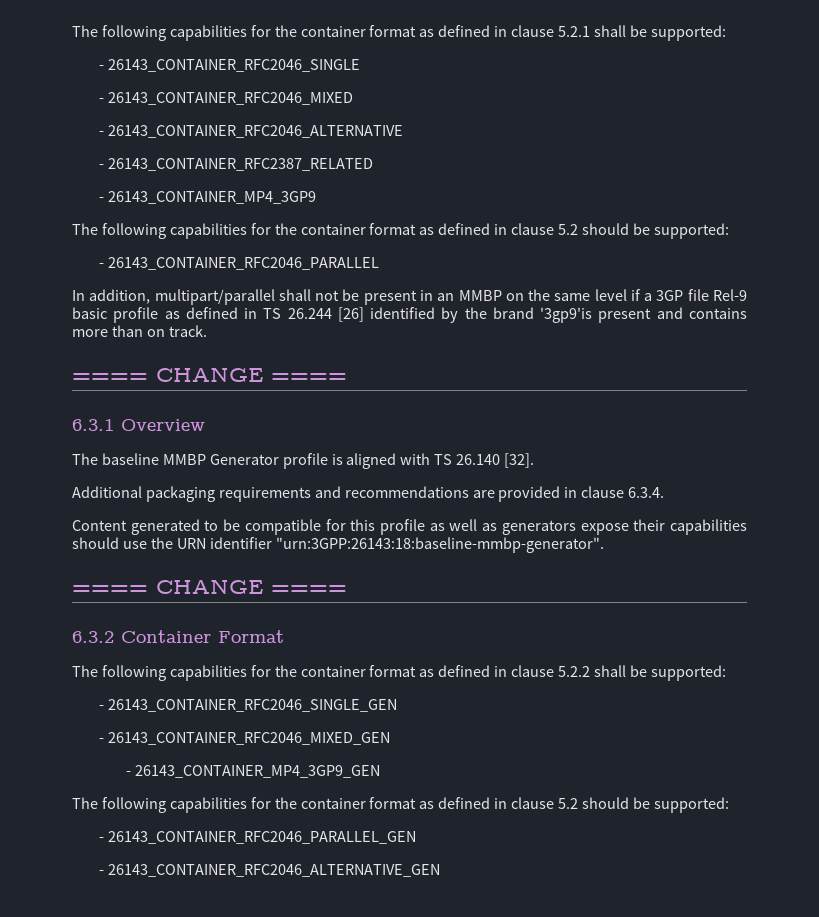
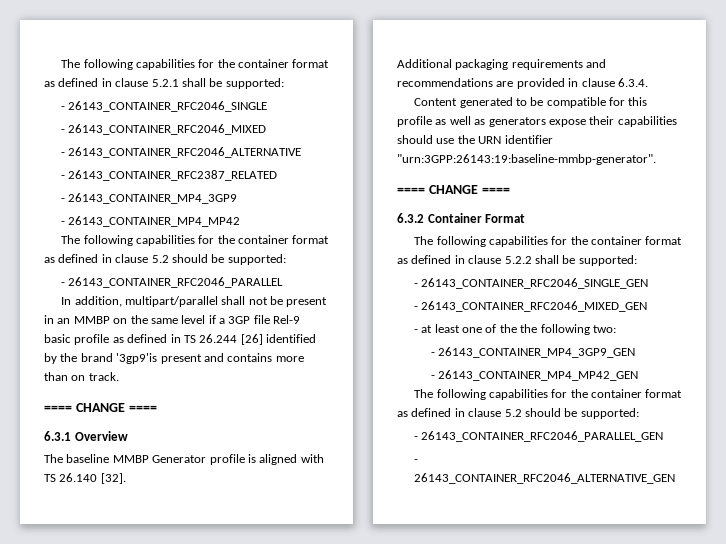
+ - 26143_CONTAINER_MP4_MP42
- Content generated to be compatible for this profile as well as generators expose their capabilities should use the URN identifier "urn:3GPP:26143:18:baseline-mmbp-generator".
+ Content generated to be compatible for this profile as well as generators expose their capabilities should use the URN identifier "urn:3GPP:26143:19:baseline-mmbp-generator".
+ - at least one of the the following two:
+ - 26143_CONTAINER_MP4_MP42_GEN

